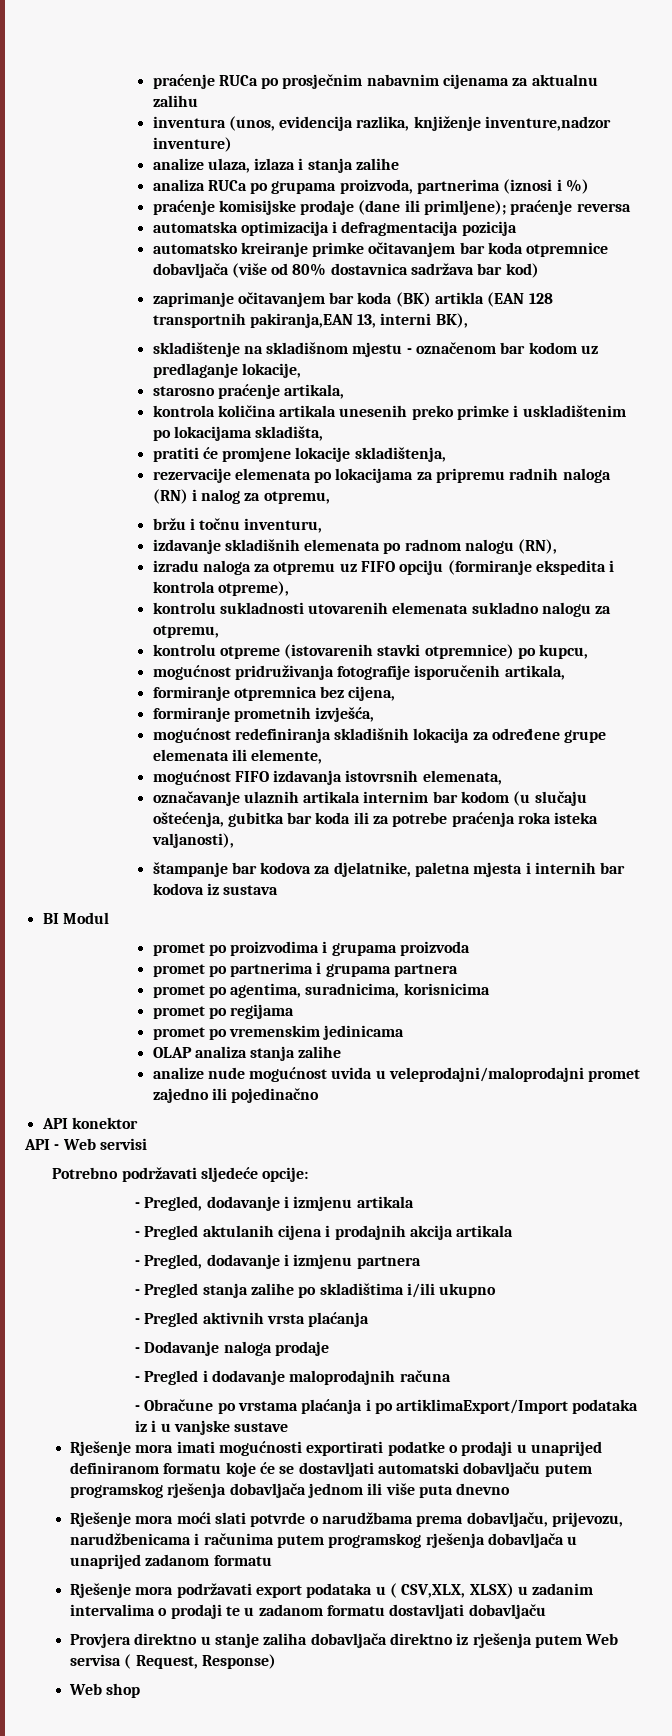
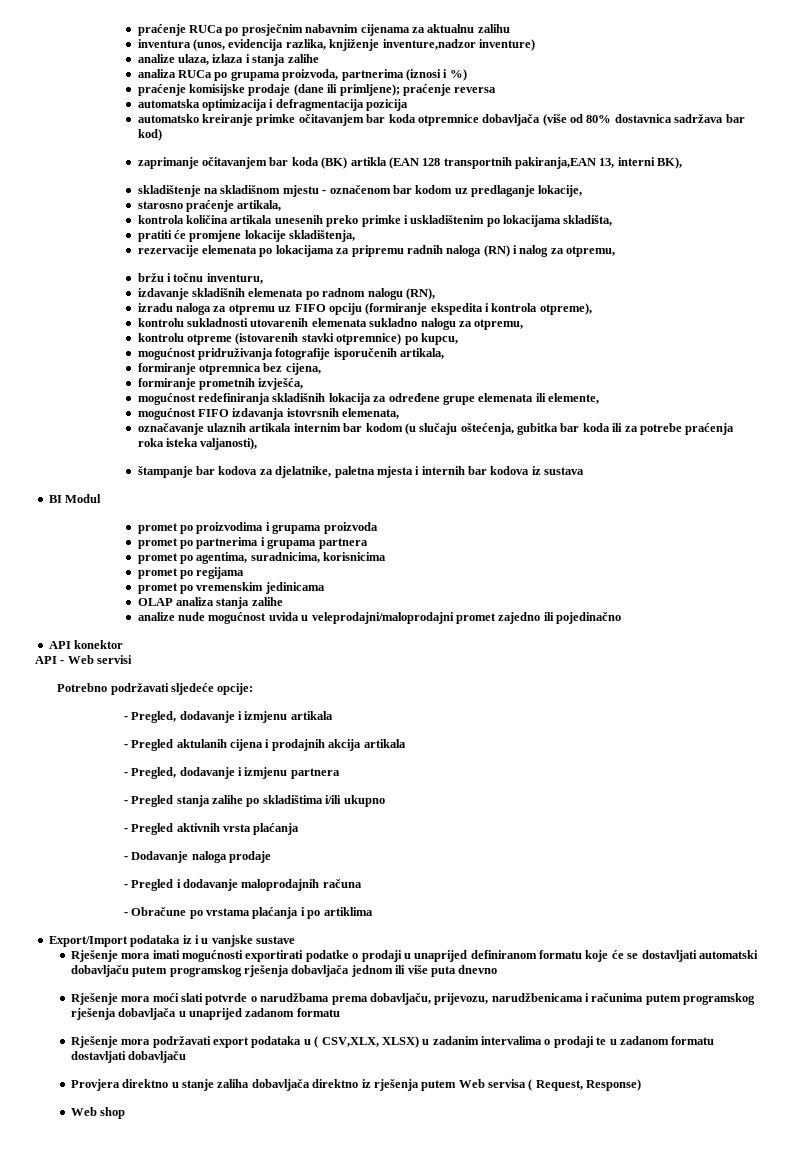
- - Obračune po vrstama plaćanja i po artiklimaExport/Import podataka iz i u vanjske sustave
+ - Obračune po vrstama plaćanja i po artiklima
+ Export/Import podataka iz i u vanjske sustave

